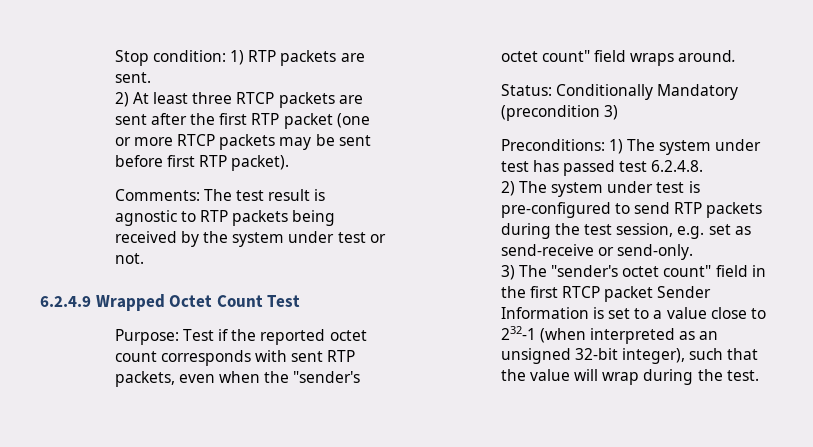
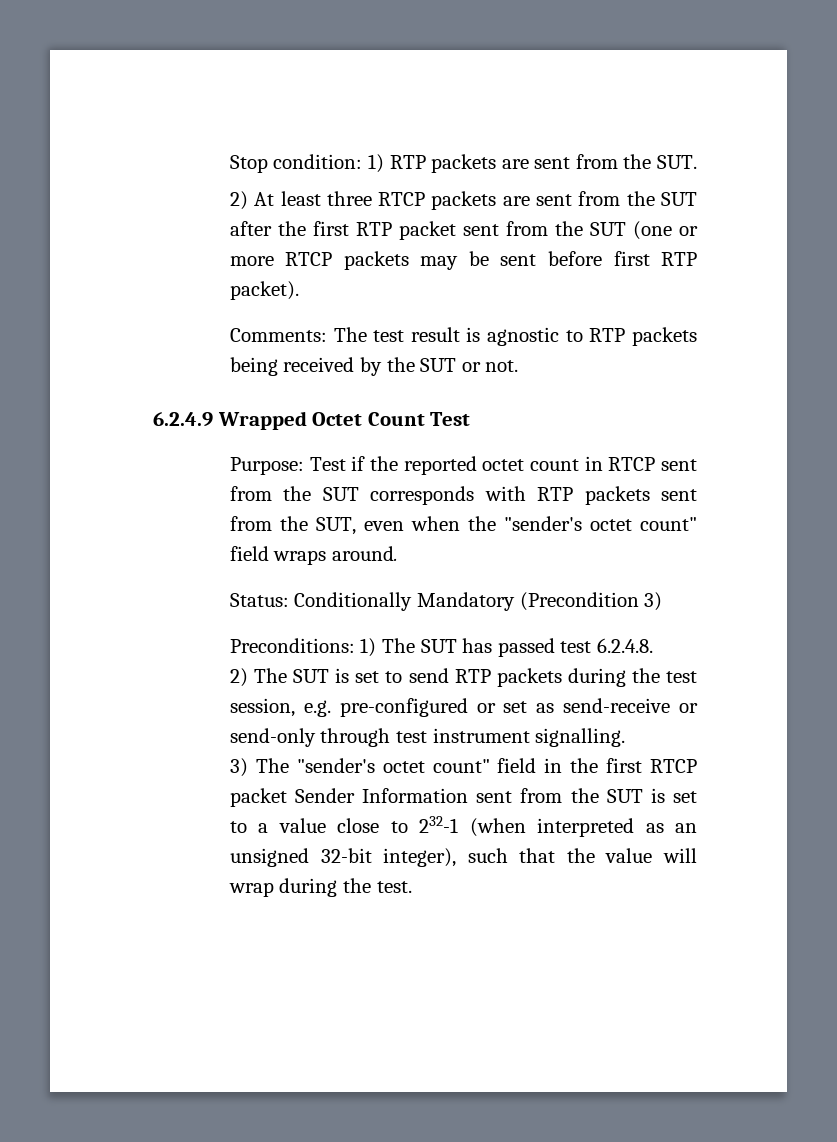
- Stop condition: 1) RTP packets are sent.
+ Stop condition: 1) RTP packets are sent from the SUT.
- 2) At least three RTCP packets are sent after the first RTP packet (one or more RTCP packets may be sent before first RTP packet).
+ 2) At least three RTCP packets are sent from the SUT after the first RTP packet sent from the SUT (one or more RTCP packets may be sent before first RTP packet).
- Comments: The test result is agnostic to RTP packets being received by the system under test or not.
+ Comments: The test result is agnostic to RTP packets being received by the SUT or not.
- Purpose: Test if the reported octet count corresponds with sent RTP packets, even when the "sender's octet count" field wraps around.
+ Purpose: Test if the reported octet count in RTCP sent from the SUT corresponds with RTP packets sent from the SUT, even when the "sender's octet count" field wraps around.
- Status: Conditionally Mandatory (precondition 3)
+ Status: Conditionally Mandatory (Precondition 3)
- Preconditions: 1) The system under test has passed test 6.2.4.8.
+ Preconditions: 1) The SUT has passed test 6.2.4.8.
- 2) The system under test is pre-configured to send RTP packets during the test session, e.g. set as send-receive or send-only.
+ 2) The SUT is set to send RTP packets during the test session, e.g. pre-configured or set as send-receive or send-only through test instrument signalling.
- 3) The "sender's octet count" field in the first RTCP packet Sender Information is set to a value close to 232-1 (when interpreted as an unsigned 32-bit integer), such that the value will wrap during the test.
+ 3) The "sender's octet count" field in the first RTCP packet Sender Information sent from the SUT is set to a value close to 232-1 (when interpreted as an unsigned 32-bit integer), such that the value will wrap during the test.

